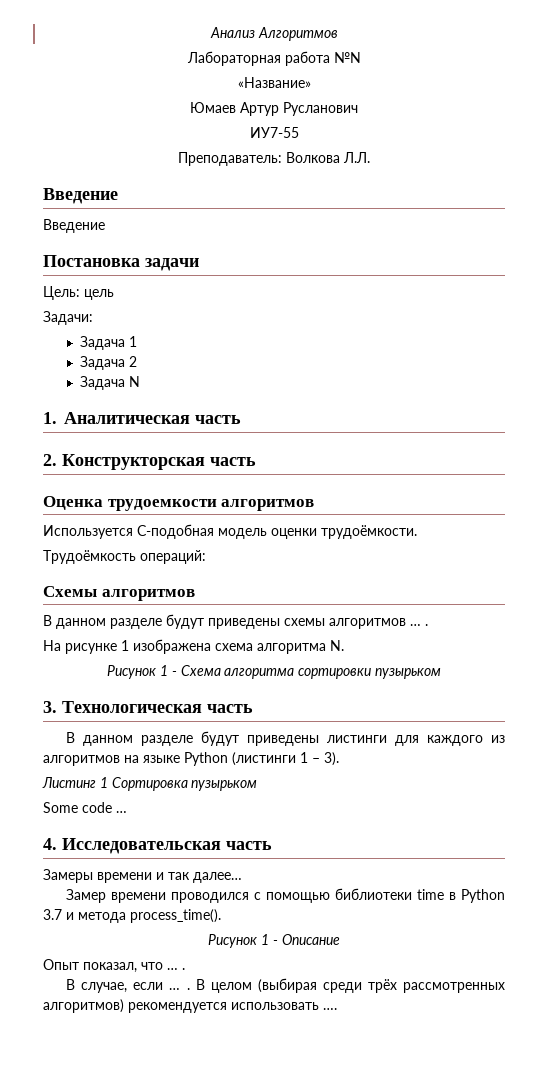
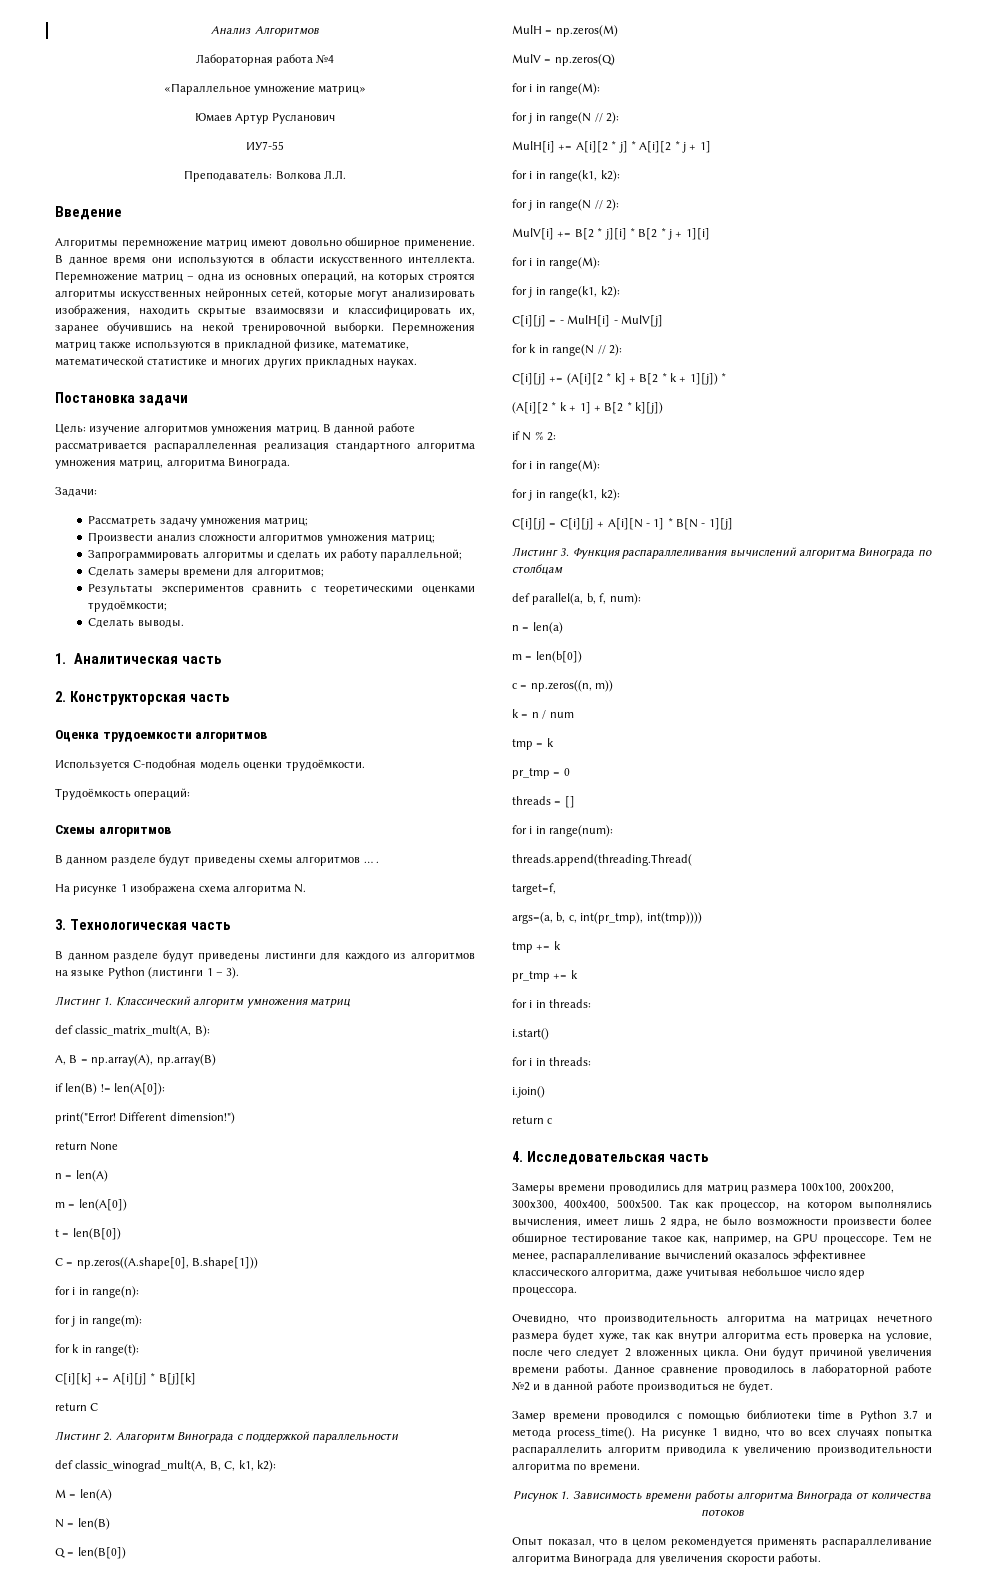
- Лабораторная работа №N
- «Название»
+ Лабораторная работа №4
+ «Параллельное умножение матриц»
  Преподаватель: Волкова Л.Л.
  Введение
- Введение
+ Алгоритмы перемножение матриц имеют довольно обширное применение. В данное время они используются в области искусственного интеллекта. Перемножение матриц – одна из основных операций, на которых строятся алгоритмы искусственных нейронных сетей, которые могут анализировать изображения, находить скрытые взаимосвязи и классифицировать их, заранее обучившись на некой тренировочной выборки. Перемножения матриц также используются в прикладной физике, математике, математической статистике и многих других прикладных науках.
  Постановка задачи
- Цель: цель
+ Цель: изучение алгоритмов умножения матриц. В данной работе рассматривается распараллеленная реализация стандартного алгоритма умножения матриц, алгоритма Винограда.
  Задачи:
- Задача 1
- Задача 2
- Задача N
+ Рассматреть задачу умножения матриц;
+ Произвести анализ сложности алгоритмов умножения матриц;
+ Запрограммировать алгоритмы и сделать их работу параллельной;
+ Сделать замеры времени для алгоритмов;
+ Результаты экспериментов сравнить с теоретическими оценками трудоёмкости;
+ Сделать выводы.
- Рисунок 1 - Схема алгоритма сортировки пузырьком
- Листинг 1 Сортировка пузырьком
- Some code …
+ Листинг 1. Классический алгоритм умножения матриц
+ def classic_matrix_mult(A, B):
+ A, B = np.array(A), np.array(B)
+ if len(B) != len(A[0]):
+ print("Error! Different dimension!")
+ return None
+ n = len(A)
+ m = len(A[0])
+ t = len(B[0])
+ C = np.zeros((A.shape[0], B.shape[1]))
+ for i in range(n):
+ for j in range(m):
+ for k in range(t):
+ C[i][k] += A[i][j] * B[j][k]
+ return C
+ Листинг 2. Алагоритм Винограда с поддержкой параллельности
+ def classic_winograd_mult(A, B, C, k1, k2):
+ M = len(A)
+ N = len(B)
+ Q = len(B[0])
+ MulH = np.zeros(M)
+ MulV = np.zeros(Q)
+ for i in range(M):
+ for j in range(N // 2):
+ MulH[i] += A[i][2 * j] * A[i][2 * j + 1]
+ for i in range(k1, k2):
+ for j in range(N // 2):
+ MulV[i] += B[2 * j][i] * B[2 * j + 1][i]
+ for i in range(M):
+ for j in range(k1, k2):
+ C[i][j] = - MulH[i] - MulV[j]
+ for k in range(N // 2):
+ C[i][j] += (A[i][2 * k] + B[2 * k + 1][j]) *
+ (A[i][2 * k + 1] + B[2 * k][j])
+ if N % 2:
+ for i in range(M):
+ for j in range(k1, k2):
+ C[i][j] = C[i][j] + A[i][N - 1] * B[N - 1][j]
+ Листинг 3. Функция распараллеливания вычислений алгоритма Винограда по столбцам
+ def parallel(a, b, f, num):
+ n = len(a)
+ m = len(b[0])
+ c = np.zeros((n, m))
+ k = n / num
+ tmp = k
+ pr_tmp = 0
+ threads = []
+ for i in range(num):
+ threads.append(threading.Thread(
+ target=f,
+ args=(a, b, c, int(pr_tmp), int(tmp))))
+ tmp += k
+ pr_tmp += k
+ for i in threads:
+ i.start()
+ for i in threads:
+ i.join()
+ return c
- Замеры времени и так далее…
+ Замеры времени проводились для матриц размера 100х100, 200х200, 300х300, 400х400, 500х500. Так как процессор, на котором выполнялись вычисления, имеет лишь 2 ядра, не было возможности произвести более обширное тестирование такое как, например, на GPU процессоре. Тем не менее, распараллеливание вычислений оказалось эффективнее классического алгоритма, даже учитывая небольшое число ядер процессора.
+ Очевидно, что производительность алгоритма на матрицах нечетного размера будет хуже, так как внутри алгоритма есть проверка на условие, после чего следует 2 вложенных цикла. Они будут причиной увеличения времени работы. Данное сравнение проводилось в лабораторной работе №2 и в данной работе производиться не будет.
- Замер времени проводился с помощью библиотеки time в Python 3.7 и метода process_time().
- Рисунок 1 - Описание
- Опыт показал, что … .
- В случае, если … . В целом (выбирая среди трёх рассмотренных алгоритмов) рекомендуется использовать ….
+ Замер времени проводился с помощью библиотеки time в Python 3.7 и метода process_time(). На рисунке 1 видно, что во всех случаях попытка распараллелить алгоритм приводила к увеличению производительности алгоритма по времени.
+ Рисунок 1. Зависимость времени работы алгоритма Винограда от количества потоков
+ Опыт показал, что в целом рекомендуется применять распараллеливание алгоритма Винограда для увеличения скорости работы.

